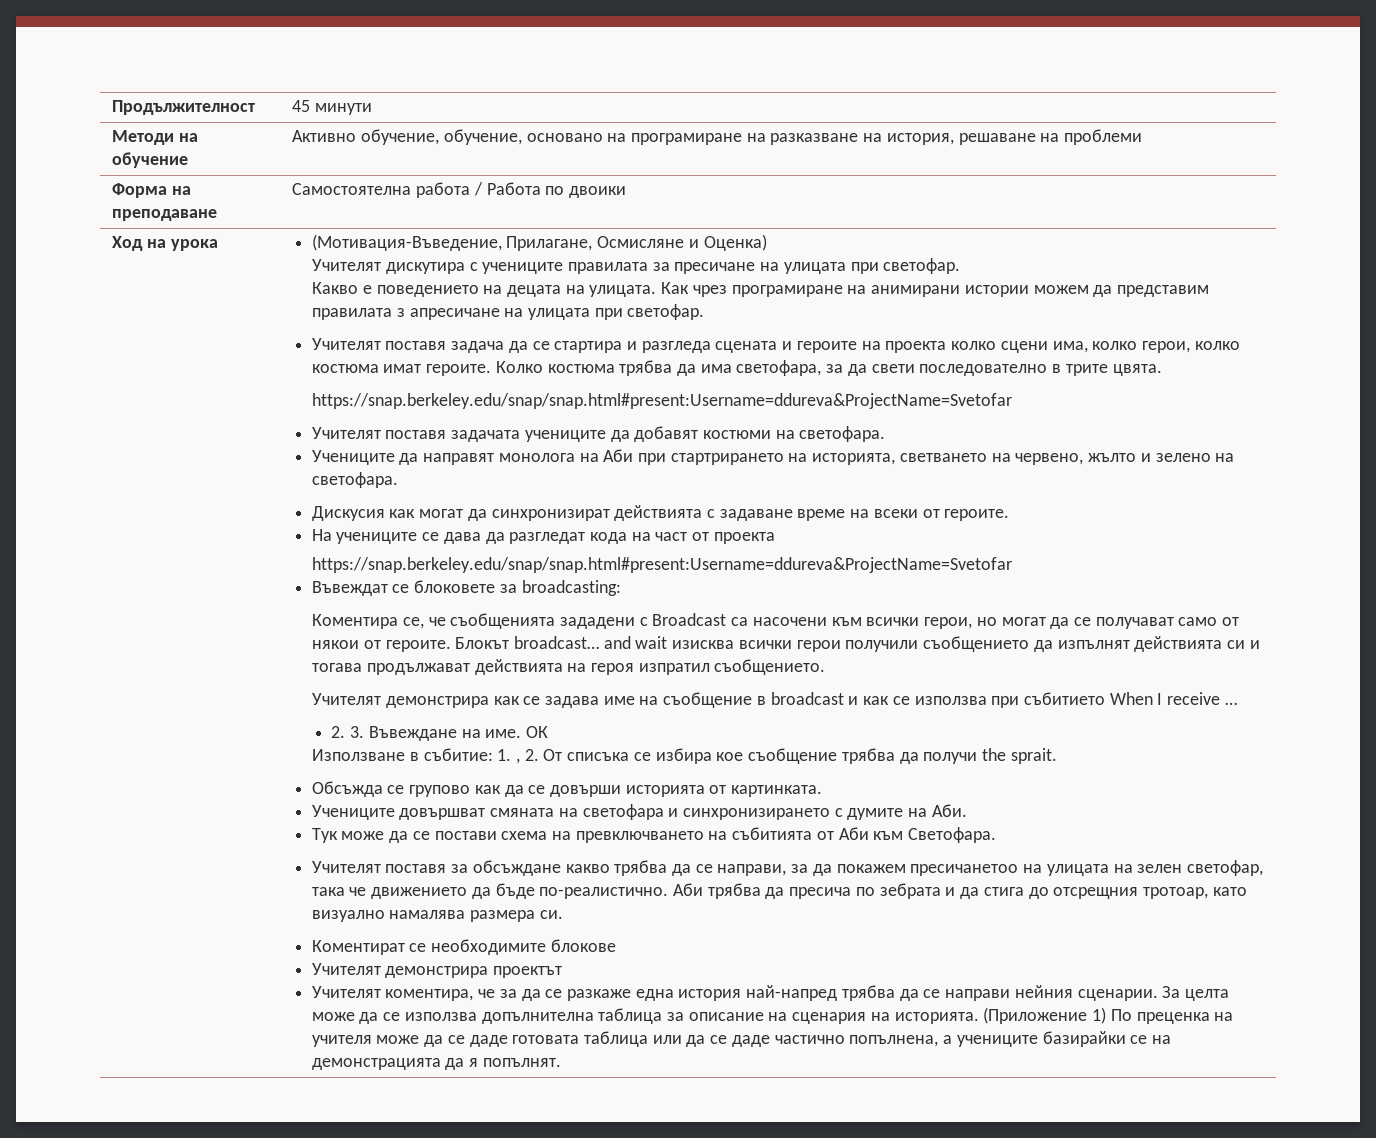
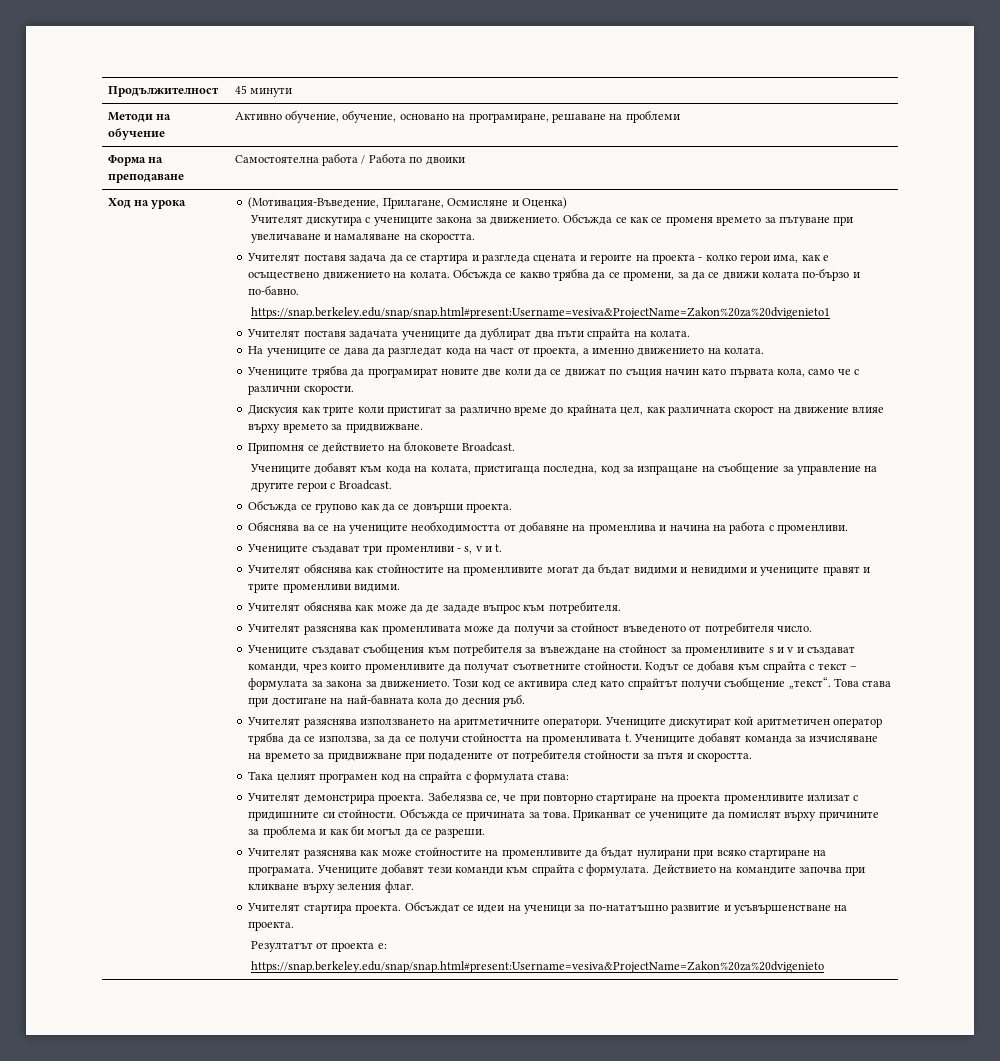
- Методи на обучение | Активно обучение, обучение, основано на програмиране на разказване на история, решаване на проблеми
+ Методи на обучение | Активно обучение, обучение, основано на програмиране, решаване на проблеми
- Учителят дискутира с учениците правилата за пресичане на улицата при светофар.
- Какво е поведението на децата на улицата. Как чрез програмиране на анимирани истории можем да представим правилата з апресичане на улицата при светофар.
+ Учителят дискутира с учениците закона за движението. Обсъжда се как се променя времето за пътуване при увеличаване и намаляване на скоростта.
- Учителят поставя задача да се стартира и разгледа сцената и героите на проекта колко сцени има, колко герои, колко костюма имат героите. Колко костюма трябва да има светофара, за да свети последователно в трите цвята.
- https://snap.berkeley.edu/snap/snap.html#present:Username=ddureva&ProjectName=Svetofar
+ Учителят поставя задача да се стартира и разгледа сцената и героите на проекта - колко герои има, как е осъществено движението на колата. Обсъжда се какво трябва да се промени, за да се движи колата по-бързо и по-бавно.
+ https://snap.berkeley.edu/snap/snap.html#present:Username=vesiva&ProjectName=Zakon%20za%20dvigenieto1
- Учителят поставя задачата учениците да добавят костюми на светофара.
- Учениците да направят монолога на Аби при стартрирането на историята, светването на червено, жълто и зелено на светофара.
- Дискусия как могат да синхронизират действията с задаване време на всеки от героите.
+ Учителят поставя задачата учениците да дублират два пъти спрайта на колата.
- На учениците се дава да разгледат кода на част от проекта
- https://snap.berkeley.edu/snap/snap.html#present:Username=ddureva&ProjectName=Svetofar
- Въвеждат се блоковете за broadcasting:
- Коментира се, че съобщенията зададени с Broadcast са насочени към всички герои, но могат да се получават само от някои от героите. Блокът broadcast… and wait изисква всички герои получили съобщението да изпълнят действията си и тогава продължават действията на героя изпратил съобщението.
- Учителят демонстрира как се задава име на съобщение в broadcast и как се използва при събитието When I receive …
- 2. 3. Въвеждане на име. ОК
- Използване в събитие: 1. , 2. От списъка се избира кое съобщение трябва да получи the sprait.
+ На учениците се дава да разгледат кода на част от проекта, а именно движението на колата.
+ Учениците трябва да програмират новите две коли да се движат по същия начин като първата кола, само че с различни скорости.
+ Дискусия как трите коли пристигат за различно време до крайната цел, как различната скорост на движение влияе върху времето за придвижване.
+ Припомня се действието на блоковете Broadcast.
+ Учениците добавят към кода на колата, пристигаща последна, код за изпращане на съобщение за управление на другите герои с Broadcast.
- Обсъжда се групово как да се довърши историята от картинката.
- Учениците довършват смяната на светофара и синхронизирането с думите на Аби.
- Тук може да се постави схема на превключването на събитията от Аби към Светофара.
- Учителят поставя за обсъждане какво трябва да се направи, за да покажем пресичанетоо на улицата на зелен светофар, така че движението да бъде по-реалистично. Аби трябва да пресича по зебрата и да стига до отсрещния тротоар, като визуално намалява размера си.
- Коментират се необходимите блокове
- Учителят демонстрира проектът
- Учителят коментира, че за да се разкаже една история най-напред трябва да се направи нейния сценарии. За целта може да се използва допълнителна таблица за описание на сценария на историята. (Приложение 1) По преценка на учителя може да се даде готовата таблица или да се даде частично попълнена, а учениците базирайки се на демонстрацията да я попълнят.
+ Обсъжда се групово как да се довърши проекта.
+ Обяснява ва се на учениците необходимостта от добавяне на променлива и начина на работа с променливи.
+ Учениците създават три променливи - s, v и t.
+ Учителят обяснява как стойностите на променливите могат да бъдат видими и невидими и учениците правят и трите променливи видими.
+ Учителят обяснява как може да де зададе въпрос към потребителя.
+ Учителят разяснява как променливата може да получи за стойност въведеното от потребителя число.
+ Учениците създават съобщения към потребителя за въвеждане на стойност за променливите s и v и създават команди, чрез които променливите да получат съответните стойности. Кодът се добавя към спрайта с текст – формулата за закона за движението. Този код се активира след като спрайтът получи съобщение „текст“. Това става при достигане на най-бавната кола до десния ръб.
+ Учителят разяснява използването на аритметичните оператори. Учениците дискутират кой аритметичен оператор трябва да се използва, за да се получи стойността на променливата t. Учениците добавят команда за изчисляване на времето за придвижване при подадените от потребителя стойности за пътя и скоростта.
+ Така целият програмен код на спрайта с формулата става:
+ Учителят демонстрира проекта. Забелязва се, че при повторно стартиране на проекта променливите излизат с придишните си стойности. Обсъжда се причината за това. Приканват се учениците да помислят върху причините за проблема и как би могъл да се разреши.
+ Учителят разяснява как може стойностите на променливите да бъдат нулирани при всяко стартиране на програмата. Учениците добавят тези команди към спрайта с формулата. Действието на командите започва при кликване върху зеления флаг.
+ Учителят стартира проекта. Обсъждат се идеи на ученици за по-нататъшно развитие и усъвършенстване на проекта.
+ Резултатът от проекта е:
+ https://snap.berkeley.edu/snap/snap.html#present:Username=vesiva&ProjectName=Zakon%20za%20dvigenieto

